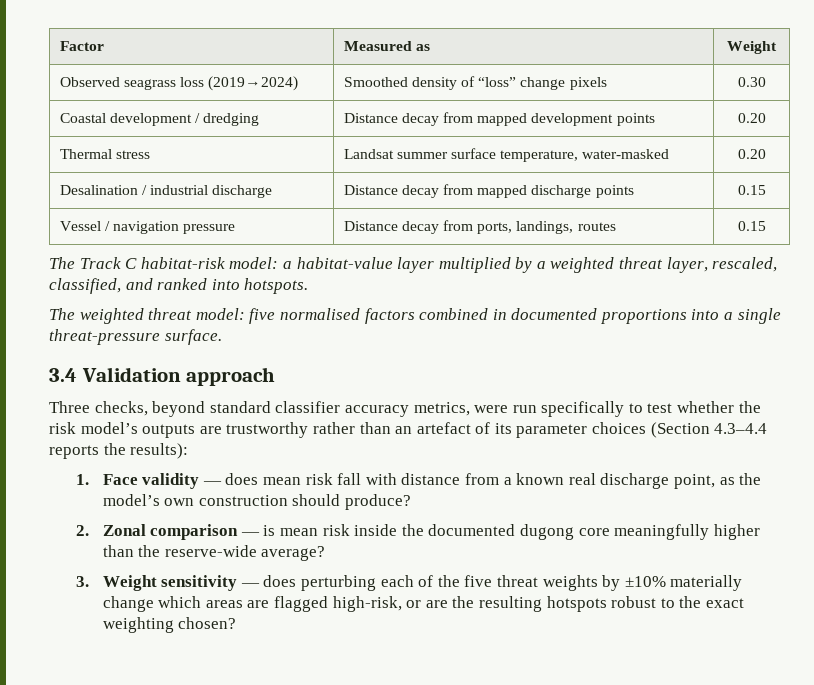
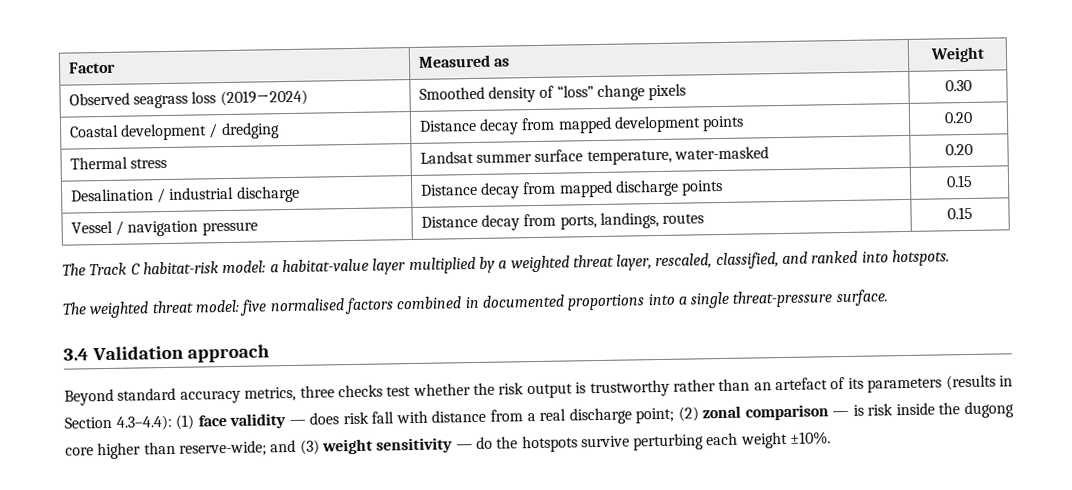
- Three checks, beyond standard classifier accuracy metrics, were run specifically to test whether the risk model’s outputs are trustworthy rather than an artefact of its parameter choices (Section 4.3–4.4 reports the results):
- 1. Face validity — does mean risk fall with distance from a known real discharge point, as the model’s own construction should produce?
- 2. Zonal comparison — is mean risk inside the documented dugong core meaningfully higher than the reserve-wide average?
- 3. Weight sensitivity — does perturbing each of the five threat weights by ±10% materially change which areas are flagged high-risk, or are the resulting hotspots robust to the exact weighting chosen?
+ Beyond standard accuracy metrics, three checks test whether the risk output is trustworthy rather than an artefact of its parameters (results in Section 4.3–4.4): (1) face validity — does risk fall with distance from a real discharge point; (2) zonal comparison — is risk inside the dugong core higher than reserve-wide; and (3) weight sensitivity — do the hotspots survive perturbing each weight ±10%.

